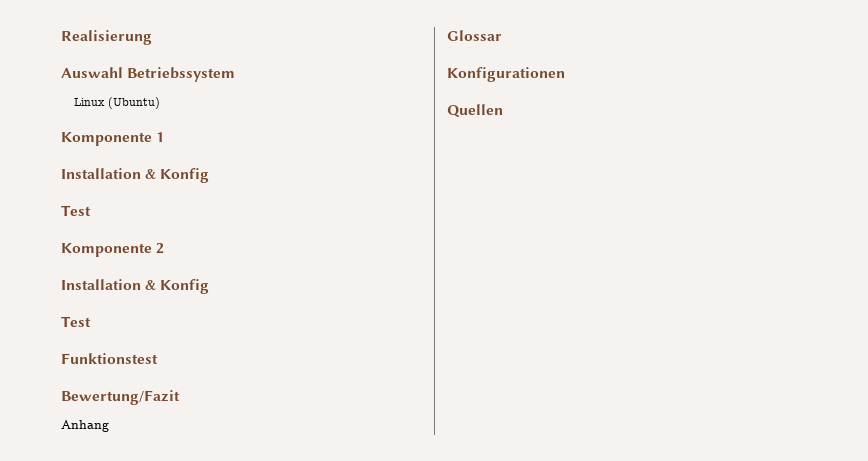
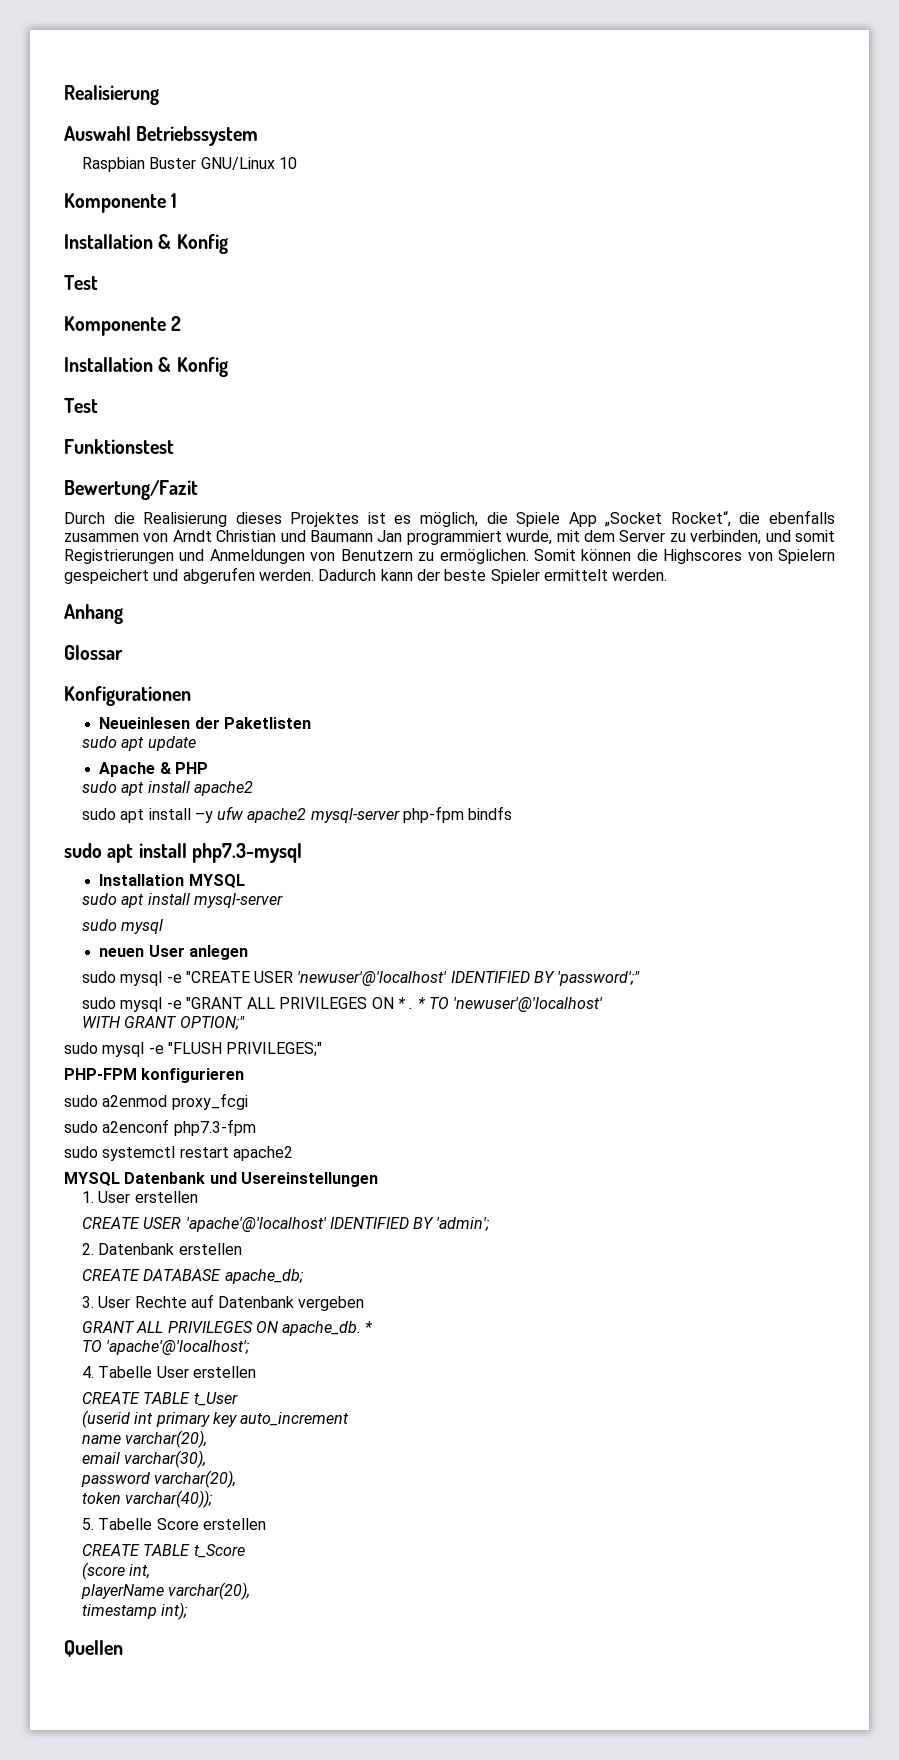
- Linux (Ubuntu)
+ Raspbian Buster GNU/Linux 10
+ Durch die Realisierung dieses Projektes ist es möglich, die Spiele App „Socket Rocket“, die ebenfalls zusammen von Arndt Christian und Baumann Jan programmiert wurde, mit dem Server zu verbinden, und somit Registrierungen und Anmeldungen von Benutzern zu ermöglichen. Somit können die Highscores von Spielern gespeichert und abgerufen werden. Dadurch kann der beste Spieler ermittelt werden.
  Anhang
  Glossar
  Konfigurationen
+ Neueinlesen der Paketlisten
+ sudo apt update
+ Apache & PHP
+ sudo apt install apache2
+ sudo apt install –y ufw apache2 mysql-server php-fpm bindfs
+ sudo apt install php7.3-mysql
+ Installation MYSQL
+ sudo apt install mysql-server
+ sudo mysql
+ neuen User anlegen
+ sudo mysql -e "CREATE USER 'newuser'@'localhost' IDENTIFIED BY 'password';"
+ sudo mysql -e "GRANT ALL PRIVILEGES ON * . * TO 'newuser'@'localhost'
+ WITH GRANT OPTION;"
+ sudo mysql -e "FLUSH PRIVILEGES;"
+ PHP-FPM konfigurieren
+ sudo a2enmod proxy_fcgi
+ sudo a2enconf php7.3-fpm
+ sudo systemctl restart apache2
+ MYSQL Datenbank und Usereinstellungen
+ 1. User erstellen
+ CREATE USER 'apache'@'localhost' IDENTIFIED BY 'admin';
+ 2. Datenbank erstellen
+ CREATE DATABASE apache_db;
+ 3. User Rechte auf Datenbank vergeben
+ GRANT ALL PRIVILEGES ON apache_db. *
+ TO 'apache'@'localhost';
+ 4. Tabelle User erstellen
+ CREATE TABLE t_User
+ (userid int primary key auto_increment
+ name varchar(20),
+ email varchar(30),
+ password varchar(20),
+ token varchar(40));
+ 5. Tabelle Score erstellen
+ CREATE TABLE t_Score
+ (score int,
+ playerName varchar(20),
+ timestamp int);

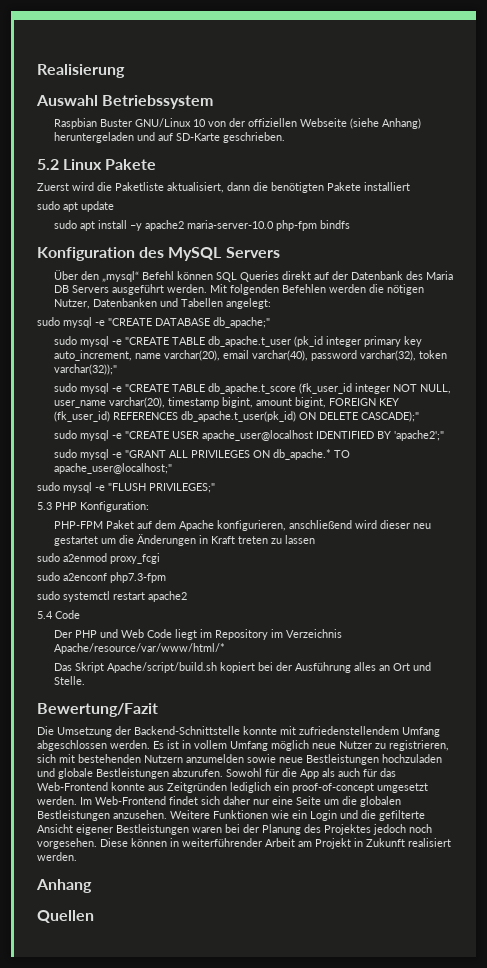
- Raspbian Buster GNU/Linux 10
- Komponente 1
- Installation & Konfig
- Test
- Komponente 2
- Installation & Konfig
- Test
- Funktionstest
- Bewertung/Fazit
- Durch die Realisierung dieses Projektes ist es möglich, die Spiele App „Socket Rocket“, die ebenfalls zusammen von Arndt Christian und Baumann Jan programmiert wurde, mit dem Server zu verbinden, und somit Registrierungen und Anmeldungen von Benutzern zu ermöglichen. Somit können die Highscores von Spielern gespeichert und abgerufen werden. Dadurch kann der beste Spieler ermittelt werden.
- Anhang
- Glossar
- Konfigurationen
- Neueinlesen der Paketlisten
+ Raspbian Buster GNU/Linux 10 von der offiziellen Webseite (siehe Anhang) heruntergeladen und auf SD-Karte geschrieben.
+ 5.2 Linux Pakete
+ Zuerst wird die Paketliste aktualisiert, dann die benötigten Pakete installiert
  sudo apt update
- Apache & PHP
- sudo apt install apache2
- sudo apt install –y ufw apache2 mysql-server php-fpm bindfs
+ sudo apt install –y apache2 maria-server-10.0 php-fpm bindfs
- sudo apt install php7.3-mysql
- Installation MYSQL
- sudo apt install mysql-server
- sudo mysql
- neuen User anlegen
+ Konfiguration des MySQL Servers
+ Über den „mysql“ Befehl können SQL Queries direkt auf der Datenbank des Maria DB Servers ausgeführt werden. Mit folgenden Befehlen werden die nötigen Nutzer, Datenbanken und Tabellen angelegt:
+ sudo mysql -e "CREATE DATABASE db_apache;"
+ sudo mysql -e "CREATE TABLE db_apache.t_user (pk_id integer primary key auto_increment, name varchar(20), email varchar(40), password varchar(32), token varchar(32));"
+ sudo mysql -e "CREATE TABLE db_apache.t_score (fk_user_id integer NOT NULL, user_name varchar(20), timestamp bigint, amount bigint, FOREIGN KEY (fk_user_id) REFERENCES db_apache.t_user(pk_id) ON DELETE CASCADE);"
- sudo mysql -e "CREATE USER 'newuser'@'localhost' IDENTIFIED BY 'password';"
+ sudo mysql -e "CREATE USER apache_user@localhost IDENTIFIED BY 'apache2';"
- sudo mysql -e "GRANT ALL PRIVILEGES ON * . * TO 'newuser'@'localhost'
- WITH GRANT OPTION;"
+ sudo mysql -e "GRANT ALL PRIVILEGES ON db_apache.* TO apache_user@localhost;"
- PHP-FPM konfigurieren
+ 5.3 PHP Konfiguration:
+ PHP-FPM Paket auf dem Apache konfigurieren, anschließend wird dieser neu gestartet um die Änderungen in Kraft treten zu lassen
- MYSQL Datenbank und Usereinstellungen
- 1. User erstellen
- CREATE USER 'apache'@'localhost' IDENTIFIED BY 'admin';
- 2. Datenbank erstellen
- CREATE DATABASE apache_db;
- 3. User Rechte auf Datenbank vergeben
- GRANT ALL PRIVILEGES ON apache_db. *
- TO 'apache'@'localhost';
- 4. Tabelle User erstellen
- CREATE TABLE t_User
- (userid int primary key auto_increment
- name varchar(20),
- email varchar(30),
- password varchar(20),
- token varchar(40));
- 5. Tabelle Score erstellen
- CREATE TABLE t_Score
- (score int,
- playerName varchar(20),
- timestamp int);
+ 5.4 Code
+ Der PHP und Web Code liegt im Repository im Verzeichnis Apache/resource/var/www/html/*
+ Das Skript Apache/script/build.sh kopiert bei der Ausführung alles an Ort und Stelle.
+ Bewertung/Fazit
+ Die Umsetzung der Backend-Schnittstelle konnte mit zufriedenstellendem Umfang abgeschlossen werden. Es ist in vollem Umfang möglich neue Nutzer zu registrieren, sich mit bestehenden Nutzern anzumelden sowie neue Bestleistungen hochzuladen und globale Bestleistungen abzurufen. Sowohl für die App als auch für das Web-Frontend konnte aus Zeitgründen lediglich ein proof-of-concept umgesetzt werden. Im Web-Frontend findet sich daher nur eine Seite um die globalen Bestleistungen anzusehen. Weitere Funktionen wie ein Login und die gefilterte Ansicht eigener Bestleistungen waren bei der Planung des Projektes jedoch noch vorgesehen. Diese können in weiterführender Arbeit am Projekt in Zukunft realisiert werden.
+ Anhang

